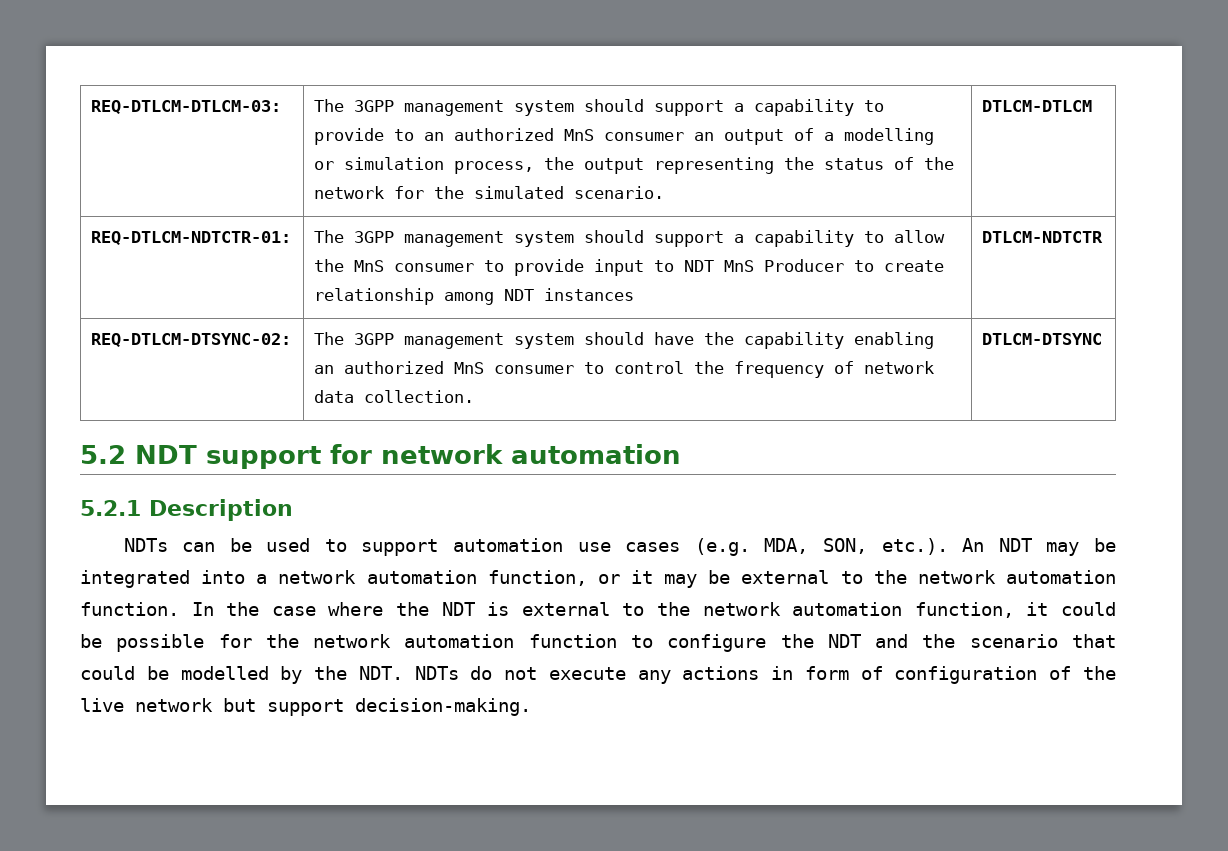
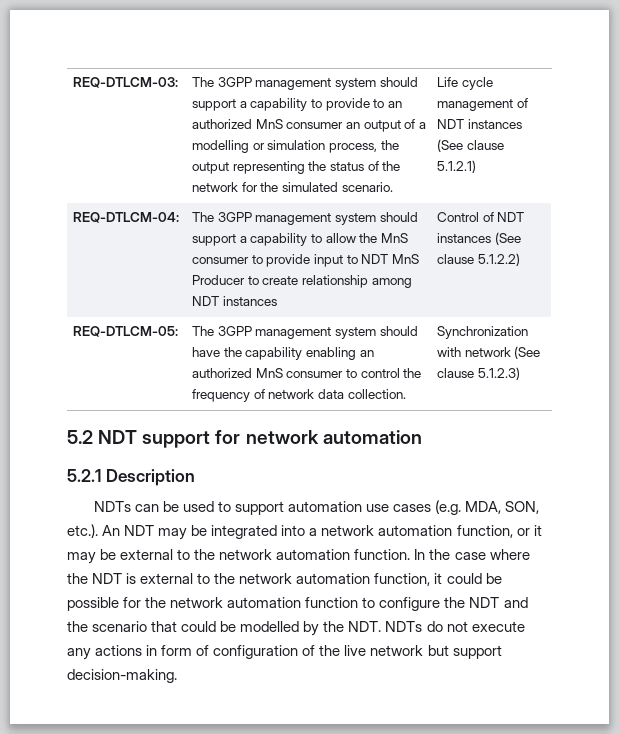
- REQ-DTLCM-DTLCM-03:
+ REQ-DTLCM-03:
- DTLCM-DTLCM
- REQ-DTLCM-NDTCTR-01: | The 3GPP management system should support a capability to allow the MnS consumer to provide input to NDT MnS Producer to create relationship among NDT instances | DTLCM-NDTCTR
- REQ-DTLCM-DTSYNC-02: | The 3GPP management system should have the capability enabling an authorized MnS consumer to control the frequency of network data collection. | DTLCM-DTSYNC
+ Life cycle management of NDT instances (See clause 5.1.2.1)
+ REQ-DTLCM-04: | The 3GPP management system should support a capability to allow the MnS consumer to provide input to NDT MnS Producer to create relationship among NDT instances | Control of NDT instances (See clause 5.1.2.2)
+ REQ-DTLCM-05: | The 3GPP management system should have the capability enabling an authorized MnS consumer to control the frequency of network data collection. | Synchronization with network (See clause 5.1.2.3)

